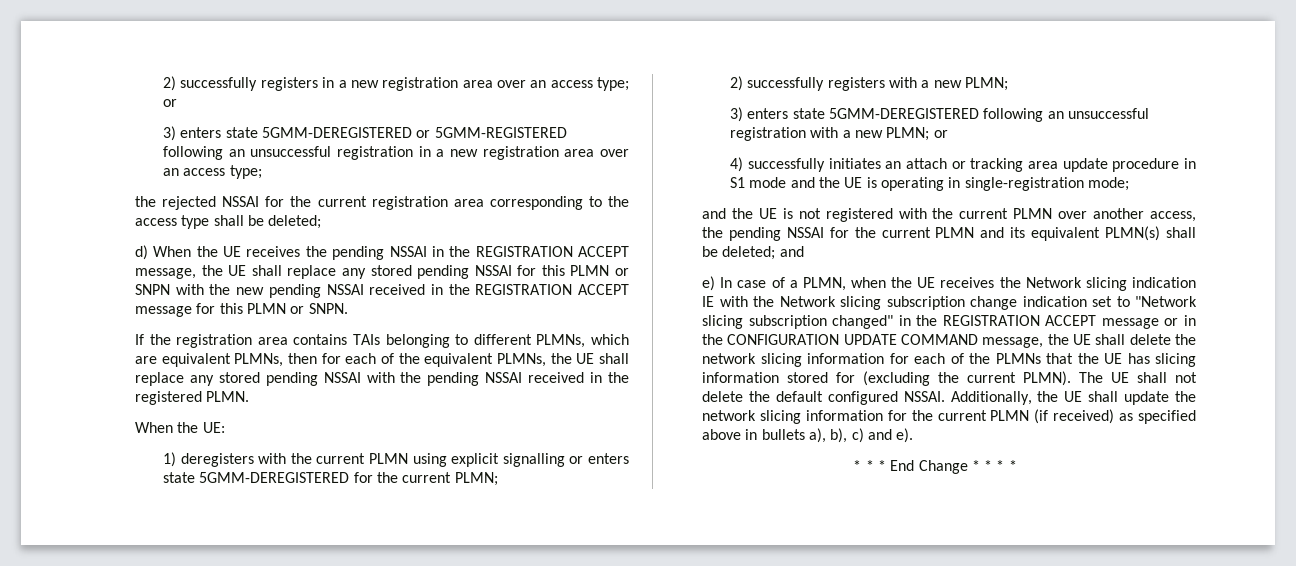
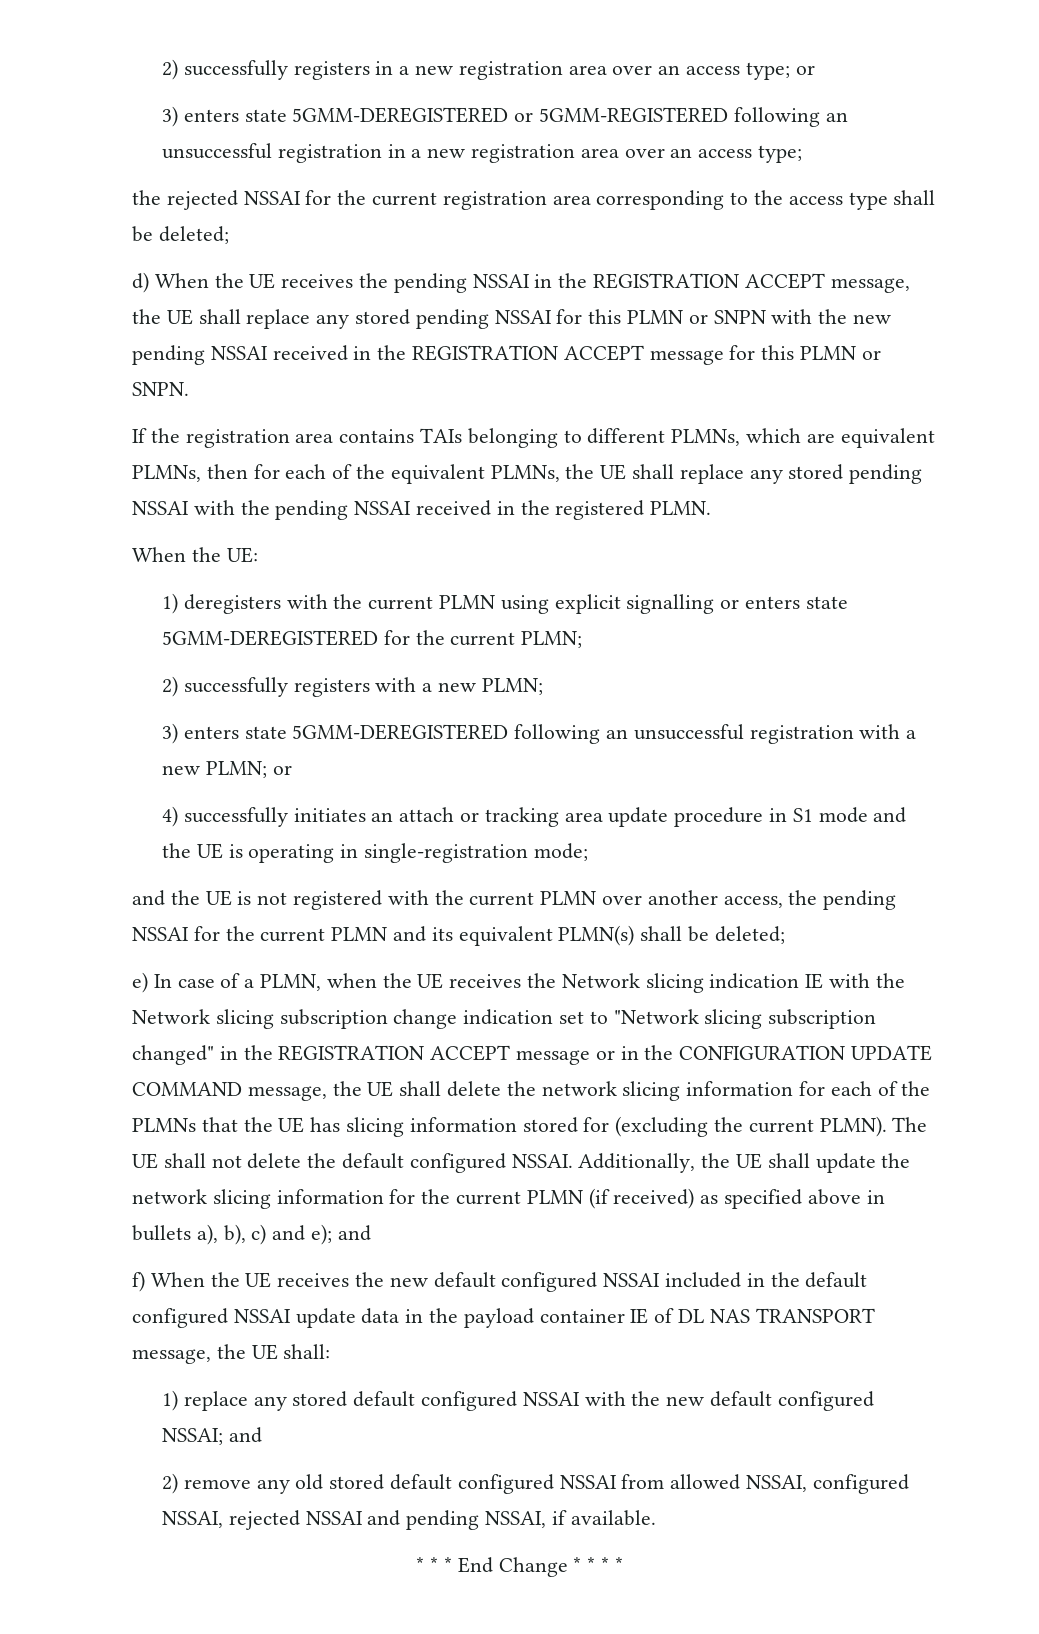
- and the UE is not registered with the current PLMN over another access, the pending NSSAI for the current PLMN and its equivalent PLMN(s) shall be deleted; and
+ and the UE is not registered with the current PLMN over another access, the pending NSSAI for the current PLMN and its equivalent PLMN(s) shall be deleted;
- Additionally, the UE shall update the network slicing information for the current PLMN (if received) as specified above in bullets a), b), c) and e).
+ Additionally, the UE shall update the network slicing information for the current PLMN (if received) as specified above in bullets a), b), c) and e); and
+ f) When the UE receives the new default configured NSSAI included in the default configured NSSAI update data in the payload container IE of DL NAS TRANSPORT message, the UE shall:
+ 1) replace any stored default configured NSSAI with the new default configured NSSAI; and
+ 2) remove any old stored default configured NSSAI from allowed NSSAI, configured NSSAI, rejected NSSAI and pending NSSAI, if available.

